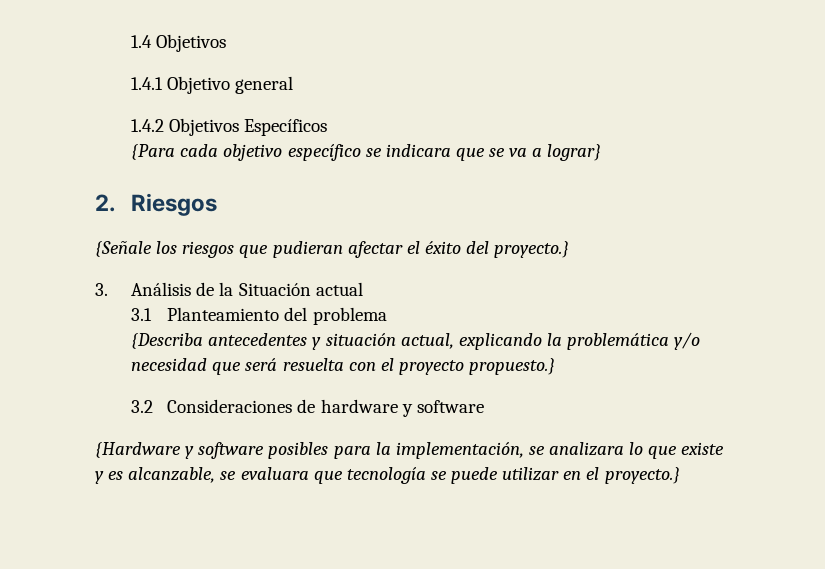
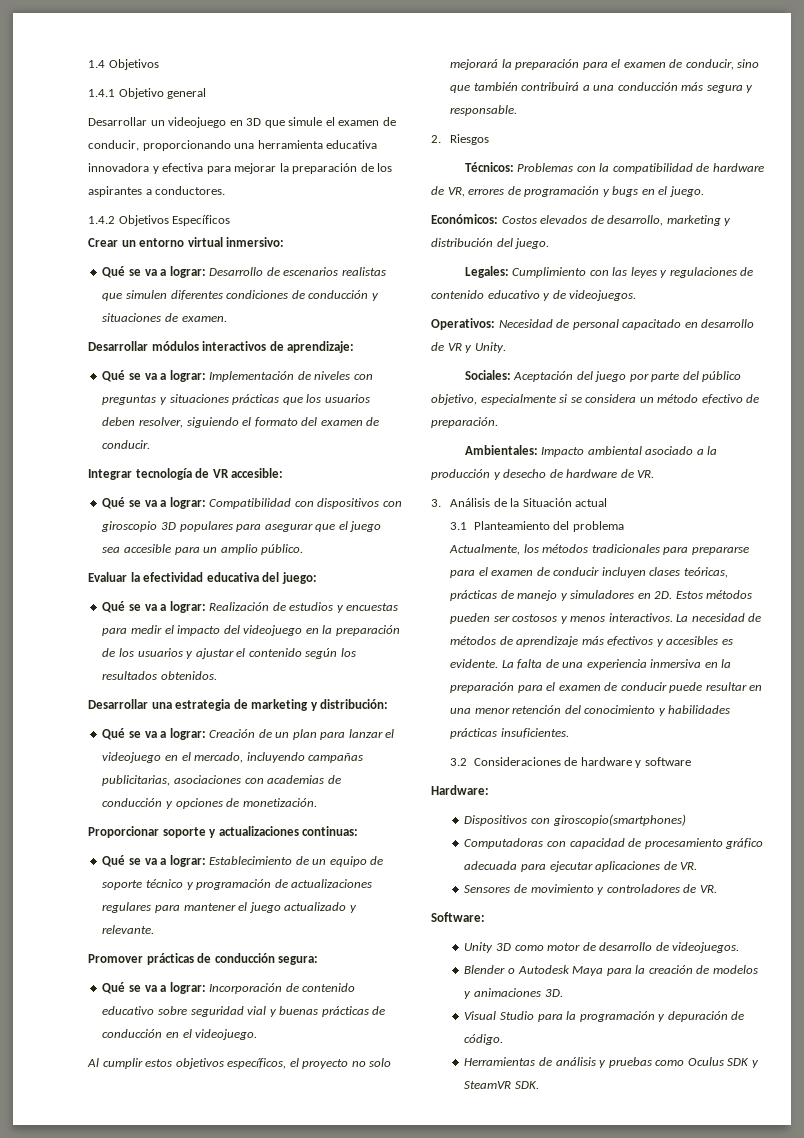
+ Desarrollar un videojuego en 3D que simule el examen de conducir, proporcionando una herramienta educativa innovadora y efectiva para mejorar la preparación de los aspirantes a conductores.
  1.4.2 Objetivos Específicos
- {Para cada objetivo específico se indicara que se va a lograr}
+ Crear un entorno virtual inmersivo:
+ Qué se va a lograr: Desarrollo de escenarios realistas que simulen diferentes condiciones de conducción y situaciones de examen.
+ Desarrollar módulos interactivos de aprendizaje:
+ Qué se va a lograr: Implementación de niveles con preguntas y situaciones prácticas que los usuarios deben resolver, siguiendo el formato del examen de conducir.
+ Integrar tecnología de VR accesible:
+ Qué se va a lograr: Compatibilidad con dispositivos con giroscopio 3D populares para asegurar que el juego sea accesible para un amplio público.
+ Evaluar la efectividad educativa del juego:
+ Qué se va a lograr: Realización de estudios y encuestas para medir el impacto del videojuego en la preparación de los usuarios y ajustar el contenido según los resultados obtenidos.
+ Desarrollar una estrategia de marketing y distribución:
+ Qué se va a lograr: Creación de un plan para lanzar el videojuego en el mercado, incluyendo campañas publicitarias, asociaciones con academias de conducción y opciones de monetización.
+ Proporcionar soporte y actualizaciones continuas:
+ Qué se va a lograr: Establecimiento de un equipo de soporte técnico y programación de actualizaciones regulares para mantener el juego actualizado y relevante.
+ Promover prácticas de conducción segura:
+ Qué se va a lograr: Incorporación de contenido educativo sobre seguridad vial y buenas prácticas de conducción en el videojuego.
+ Al cumplir estos objetivos específicos, el proyecto no solo mejorará la preparación para el examen de conducir, sino que también contribuirá a una conducción más segura y responsable.
  2. Riesgos
- {Señale los riesgos que pudieran afectar el éxito del proyecto.}
+ Técnicos: Problemas con la compatibilidad de hardware de VR, errores de programación y bugs en el juego.
+ Económicos: Costos elevados de desarrollo, marketing y distribución del juego.
+ Legales: Cumplimiento con las leyes y regulaciones de contenido educativo y de videojuegos.
+ Operativos: Necesidad de personal capacitado en desarrollo de VR y Unity.
+ Sociales: Aceptación del juego por parte del público objetivo, especialmente si se considera un método efectivo de preparación.
+ Ambientales: Impacto ambiental asociado a la producción y desecho de hardware de VR.
- {Describa antecedentes y situación actual, explicando la problemática y/o necesidad que será resuelta con el proyecto propuesto.}
+ Actualmente, los métodos tradicionales para prepararse para el examen de conducir incluyen clases teóricas, prácticas de manejo y simuladores en 2D. Estos métodos pueden ser costosos y menos interactivos. La necesidad de métodos de aprendizaje más efectivos y accesibles es evidente. La falta de una experiencia inmersiva en la preparación para el examen de conducir puede resultar en una menor retención del conocimiento y habilidades prácticas insuficientes.
- {Hardware y software posibles para la implementación, se analizara lo que existe y es alcanzable, se evaluara que tecnología se puede utilizar en el proyecto.}
+ Hardware:
+ Dispositivos con giroscopio(smartphones)
+ Computadoras con capacidad de procesamiento gráfico adecuada para ejecutar aplicaciones de VR.
+ Sensores de movimiento y controladores de VR.
+ Software:
+ Unity 3D como motor de desarrollo de videojuegos.
+ Blender o Autodesk Maya para la creación de modelos y animaciones 3D.
+ Visual Studio para la programación y depuración de código.
+ Herramientas de análisis y pruebas como Oculus SDK y SteamVR SDK.

